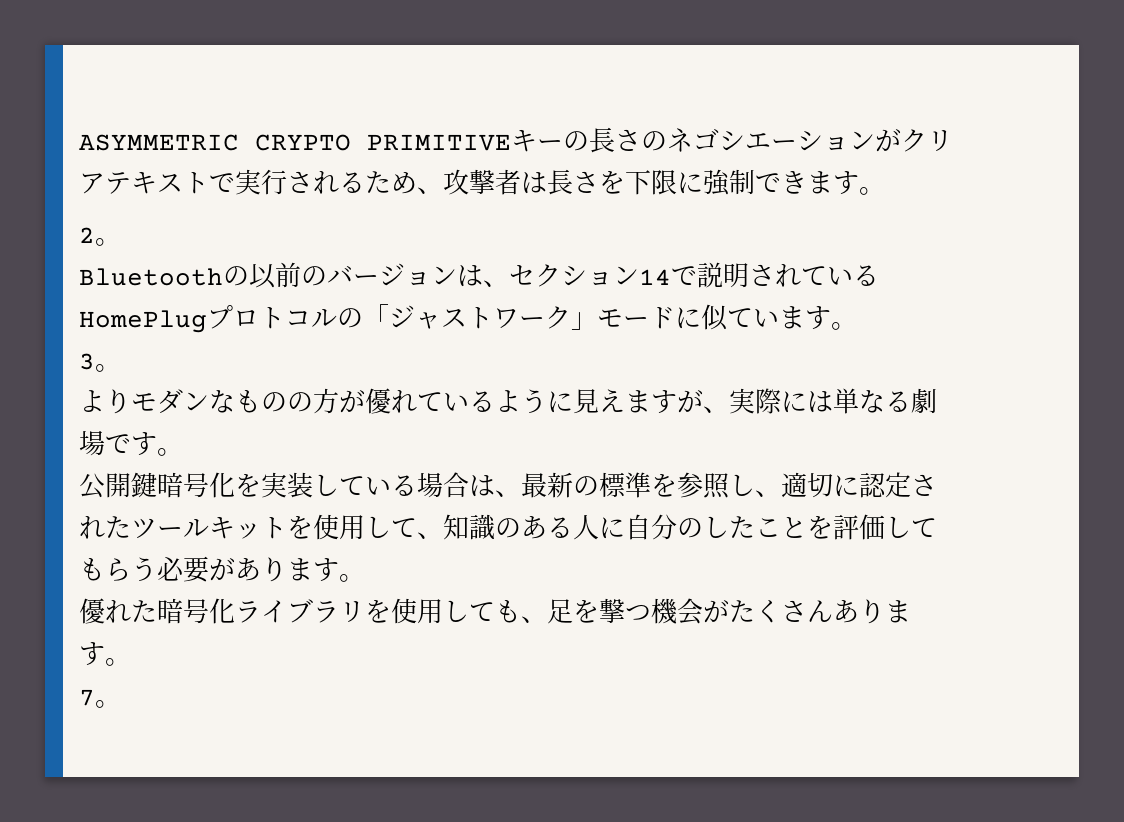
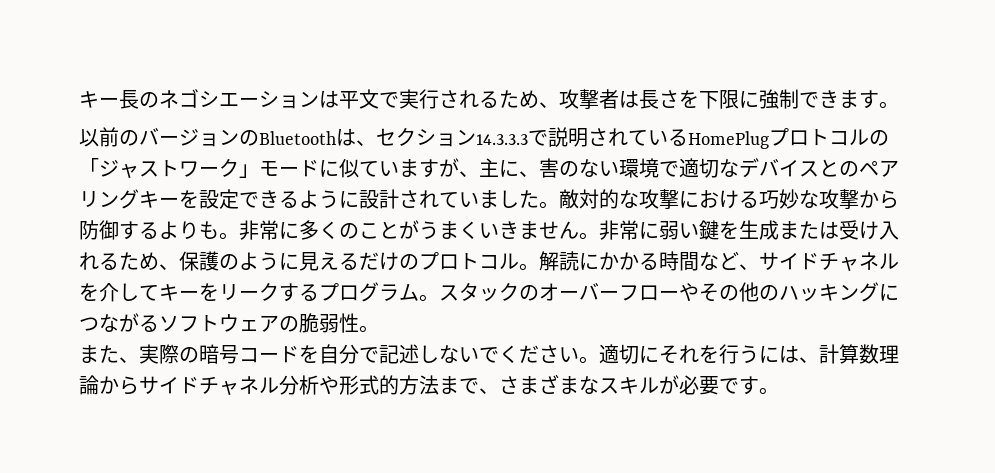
- ASYMMETRIC CRYPTO PRIMITIVEキーの長さのネゴシエーションがクリアテキストで実行されるため、攻撃者は長さを下限に強制できます。
+ キー長のネゴシエーションは平文で実行されるため、攻撃者は長さを下限に強制できます。
- 2。
- Bluetoothの以前のバージョンは、セクション14で説明されているHomePlugプロトコルの「ジャストワーク」モードに似ています。
- 3。
- よりモダンなものの方が優れているように見えますが、実際には単なる劇場です。
- 公開鍵暗号化を実装している場合は、最新の標準を参照し、適切に認定されたツールキットを使用して、知識のある人に自分のしたことを評価してもらう必要があります。
- 優れた暗号化ライブラリを使用しても、足を撃つ機会がたくさんあります。
- 7。
+ 以前のバージョンのBluetoothは、セクション14.3.3.3で説明されているHomePlugプロトコルの「ジャストワーク」モードに似ていますが、主に、害のない環境で適切なデバイスとのペアリングキーを設定できるように設計されていました。敵対的な攻撃における巧妙な攻撃から防御するよりも。非常に多くのことがうまくいきません。非常に弱い鍵を生成または受け入れるため、保護のように見えるだけのプロトコル。解読にかかる時間など、サイドチャネルを介してキーをリークするプログラム。スタックのオーバーフローやその他のハッキングにつながるソフトウェアの脆弱性。
+ また、実際の暗号コードを自分で記述しないでください。適切にそれを行うには、計算数理論からサイドチャネル分析や形式的方法まで、さまざまなスキルが必要です。

